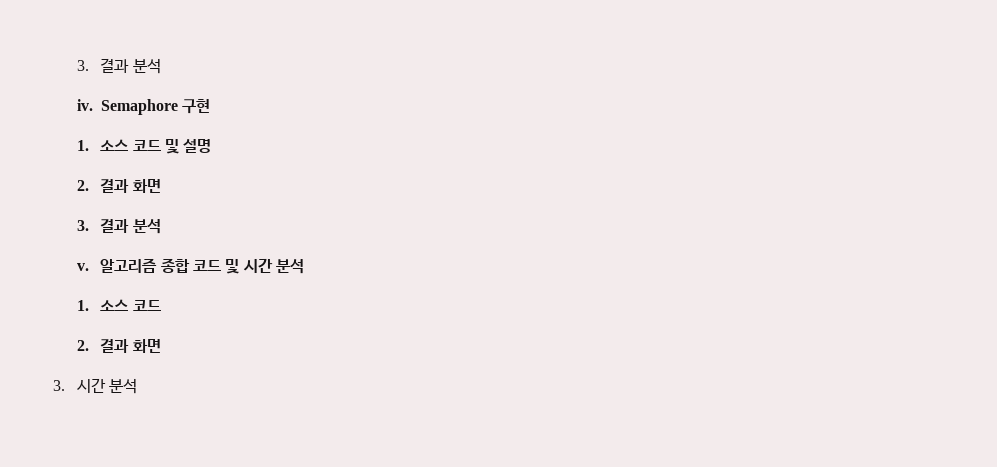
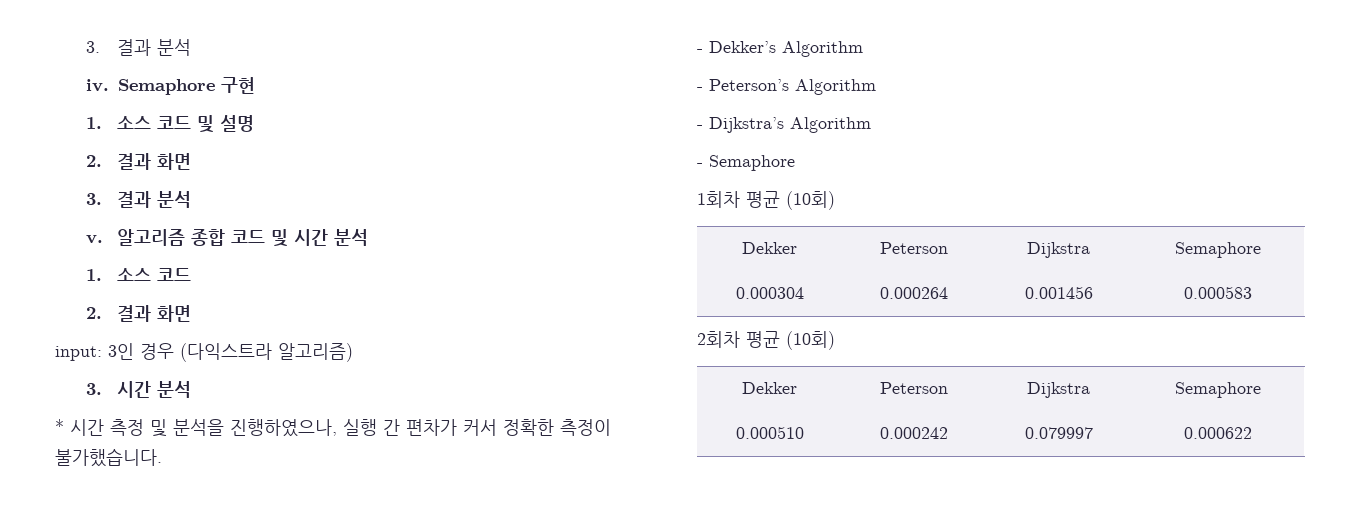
+ input: 3인 경우 (다익스트라 알고리즘)
  3. 시간 분석
+ * 시간 측정 및 분석을 진행하였으나, 실행 간 편차가 커서 정확한 측정이 불가했습니다.
+ - Dekker’s Algorithm
+ - Peterson’s Algorithm
+ - Dijkstra’s Algorithm
+ - Semaphore
+ 1회차 평균 (10회)
+ Dekker | Peterson | Dijkstra | Semaphore
+ 0.000304 | 0.000264 | 0.001456 | 0.000583
+ 2회차 평균 (10회)
+ Dekker | Peterson | Dijkstra | Semaphore
+ 0.000510 | 0.000242 | 0.079997 | 0.000622

